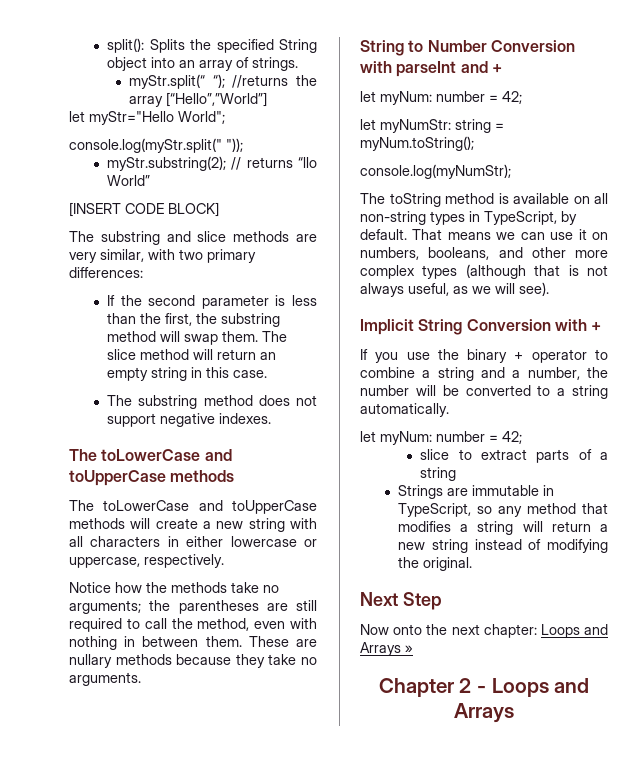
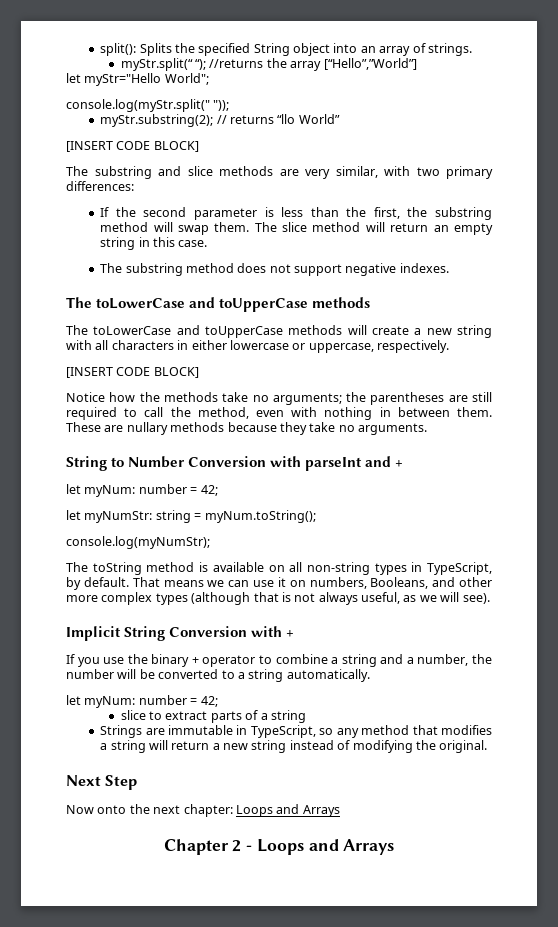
  The toLowerCase and toUpperCase methods will create a new string with all characters in either lowercase or uppercase, respectively.
+ [INSERT CODE BLOCK]
- That means we can use it on numbers, booleans, and other more complex types (although that is not always useful, as we will see).
+ That means we can use it on numbers, Booleans, and other more complex types (although that is not always useful, as we will see).
- Now onto the next chapter: Loops and Arrays »
+ Now onto the next chapter: Loops and Arrays

